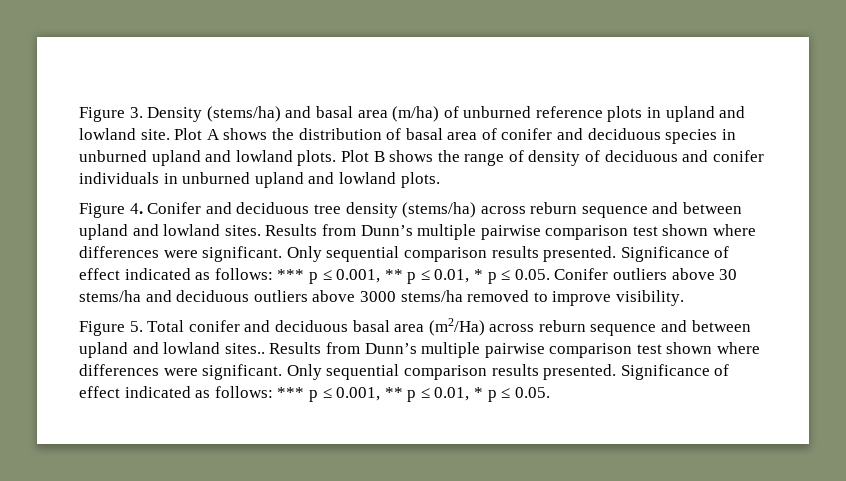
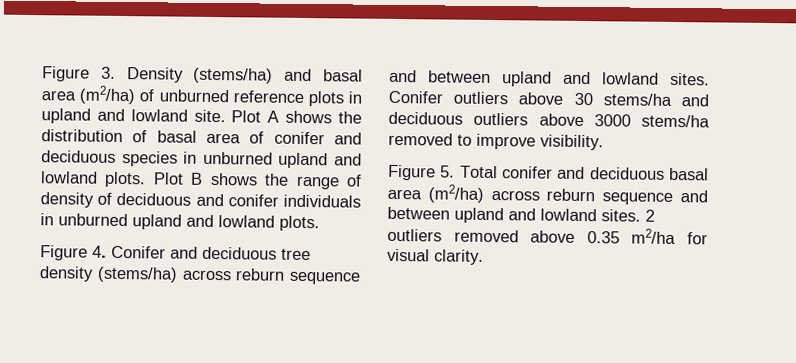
- Figure 3. Density (stems/ha) and basal area (m/ha) of unburned reference plots in upland and lowland site.
+ Figure 3. Density (stems/ha) and basal area (m2/ha) of unburned reference plots in upland and lowland site.
- Results from Dunn’s multiple pairwise comparison test shown where differences were significant. Only sequential comparison results presented. Significance of effect indicated as follows: *** p ≤ 0.001, ** p ≤ 0.01, * p ≤ 0.05. Conifer outliers above 30 stems/ha and deciduous outliers above 3000 stems/ha removed to improve visibility.
+ Conifer outliers above 30 stems/ha and deciduous outliers above 3000 stems/ha removed to improve visibility.
- Figure 5. Total conifer and deciduous basal area (m2/Ha) across reburn sequence and between upland and lowland sites.. Results from Dunn’s multiple pairwise comparison test shown where differences were significant. Only sequential comparison results presented. Significance of effect indicated as follows: *** p ≤ 0.001, ** p ≤ 0.01, * p ≤ 0.05.
+ Figure 5. Total conifer and deciduous basal area (m2/ha) across reburn sequence and between upland and lowland sites. 2 outliers removed above 0.35 m2/ha for visual clarity.

